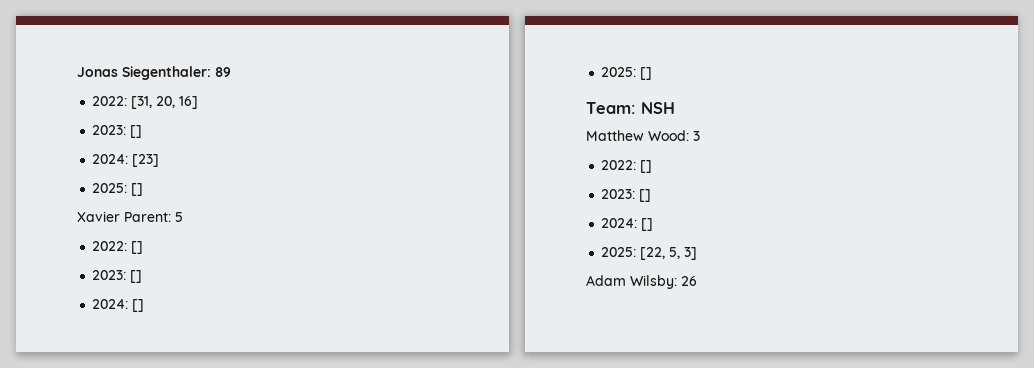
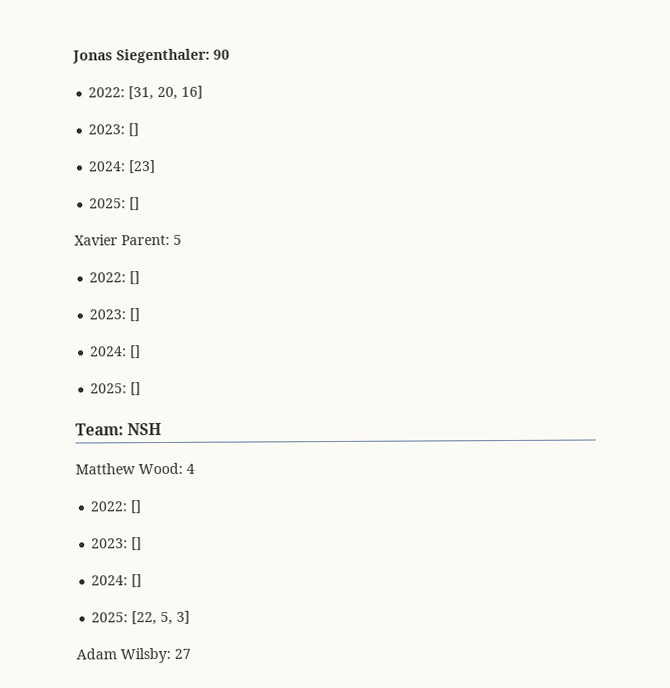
- Jonas Siegenthaler: 89
+ Jonas Siegenthaler: 90
- Matthew Wood: 3
+ Matthew Wood: 4
- Adam Wilsby: 26
+ Adam Wilsby: 27

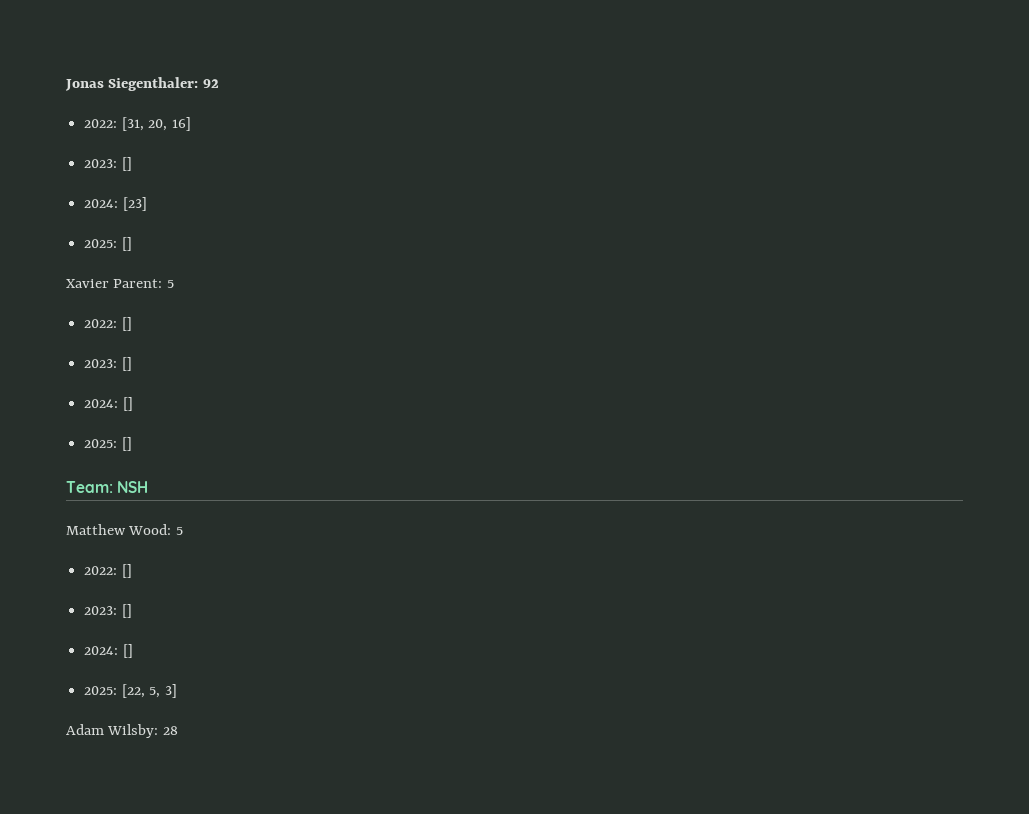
- Jonas Siegenthaler: 90
+ Jonas Siegenthaler: 92
- Matthew Wood: 4
+ Matthew Wood: 5
- Adam Wilsby: 27
+ Adam Wilsby: 28

